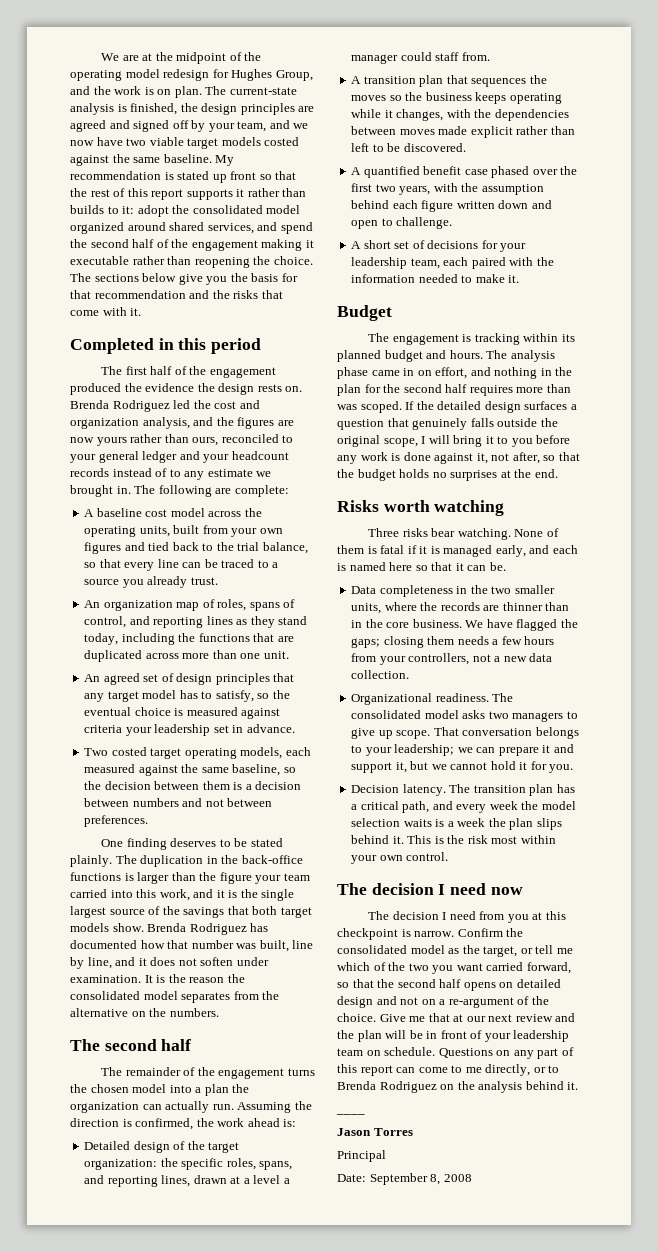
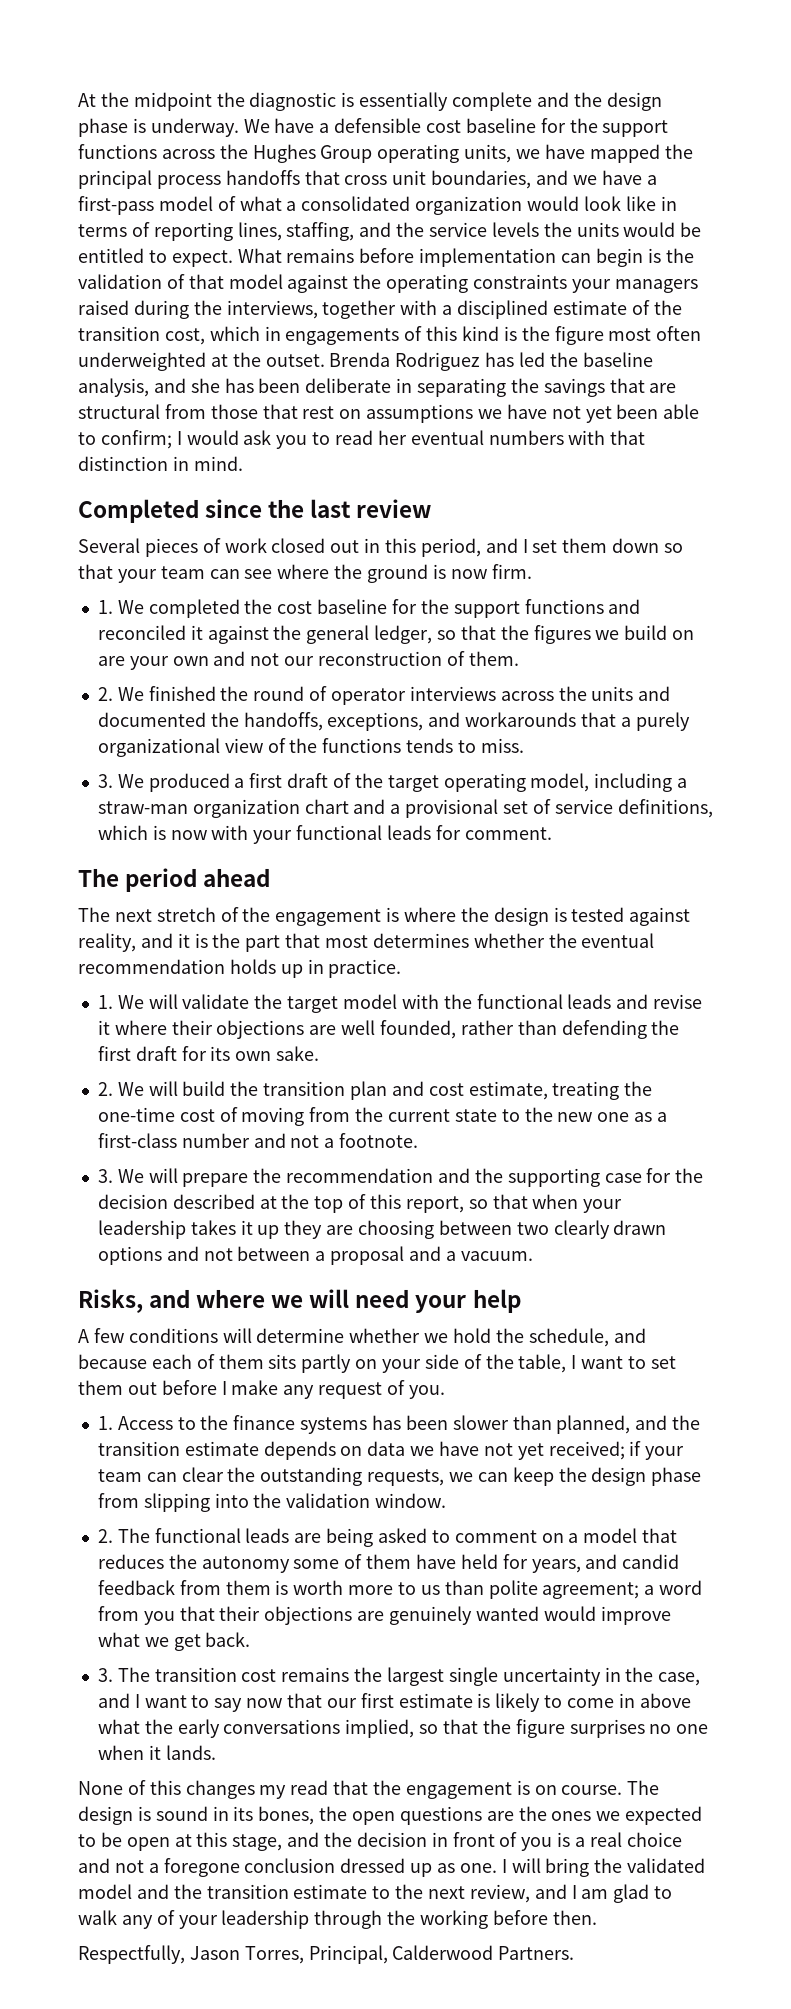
- We are at the midpoint of the operating model redesign for Hughes Group, and the work is on plan. The current-state analysis is finished, the design principles are agreed and signed off by your team, and we now have two viable target models costed against the same baseline. My recommendation is stated up front so that the rest of this report supports it rather than builds to it: adopt the consolidated model organized around shared services, and spend the second half of the engagement making it executable rather than reopening the choice. The sections below give you the basis for that recommendation and the risks that come with it.
- Completed in this period
- The first half of the engagement produced the evidence the design rests on. Brenda Rodriguez led the cost and organization analysis, and the figures are now yours rather than ours, reconciled to your general ledger and your headcount records instead of to any estimate we brought in. The following are complete:
- A baseline cost model across the operating units, built from your own figures and tied back to the trial balance, so that every line can be traced to a source you already trust.
- An organization map of roles, spans of control, and reporting lines as they stand today, including the functions that are duplicated across more than one unit.
- An agreed set of design principles that any target model has to satisfy, so the eventual choice is measured against criteria your leadership set in advance.
- Two costed target operating models, each measured against the same baseline, so the decision between them is a decision between numbers and not between preferences.
- One finding deserves to be stated plainly. The duplication in the back-office functions is larger than the figure your team carried into this work, and it is the single largest source of the savings that both target models show. Brenda Rodriguez has documented how that number was built, line by line, and it does not soften under examination. It is the reason the consolidated model separates from the alternative on the numbers.
- The second half
- The remainder of the engagement turns the chosen model into a plan the organization can actually run. Assuming the direction is confirmed, the work ahead is:
- Detailed design of the target organization: the specific roles, spans, and reporting lines, drawn at a level a manager could staff from.
- A transition plan that sequences the moves so the business keeps operating while it changes, with the dependencies between moves made explicit rather than left to be discovered.
- A quantified benefit case phased over the first two years, with the assumption behind each figure written down and open to challenge.
- A short set of decisions for your leadership team, each paired with the information needed to make it.
- Budget
- The engagement is tracking within its planned budget and hours. The analysis phase came in on effort, and nothing in the plan for the second half requires more than was scoped. If the detailed design surfaces a question that genuinely falls outside the original scope, I will bring it to you before any work is done against it, not after, so that the budget holds no surprises at the end.
- Risks worth watching
- Three risks bear watching. None of them is fatal if it is managed early, and each is named here so that it can be.
- Data completeness in the two smaller units, where the records are thinner than in the core business. We have flagged the gaps; closing them needs a few hours from your controllers, not a new data collection.
- Organizational readiness. The consolidated model asks two managers to give up scope. That conversation belongs to your leadership; we can prepare it and support it, but we cannot hold it for you.
- Decision latency. The transition plan has a critical path, and every week the model selection waits is a week the plan slips behind it. This is the risk most within your own control.
- The decision I need now
- The decision I need from you at this checkpoint is narrow. Confirm the consolidated model as the target, or tell me which of the two you want carried forward, so that the second half opens on detailed design and not on a re-argument of the choice. Give me that at our next review and the plan will be in front of your leadership team on schedule. Questions on any part of this report can come to me directly, or to Brenda Rodriguez on the analysis behind it.
- ____
- Jason Torres
- Principal
- Date: September 8, 2008
+ At the midpoint the diagnostic is essentially complete and the design phase is underway. We have a defensible cost baseline for the support functions across the Hughes Group operating units, we have mapped the principal process handoffs that cross unit boundaries, and we have a first-pass model of what a consolidated organization would look like in terms of reporting lines, staffing, and the service levels the units would be entitled to expect. What remains before implementation can begin is the validation of that model against the operating constraints your managers raised during the interviews, together with a disciplined estimate of the transition cost, which in engagements of this kind is the figure most often underweighted at the outset. Brenda Rodriguez has led the baseline analysis, and she has been deliberate in separating the savings that are structural from those that rest on assumptions we have not yet been able to confirm; I would ask you to read her eventual numbers with that distinction in mind.
+ Completed since the last review
+ Several pieces of work closed out in this period, and I set them down so that your team can see where the ground is now firm.
+ 1. We completed the cost baseline for the support functions and reconciled it against the general ledger, so that the figures we build on are your own and not our reconstruction of them.
+ 2. We finished the round of operator interviews across the units and documented the handoffs, exceptions, and workarounds that a purely organizational view of the functions tends to miss.
+ 3. We produced a first draft of the target operating model, including a straw-man organization chart and a provisional set of service definitions, which is now with your functional leads for comment.
+ The period ahead
+ The next stretch of the engagement is where the design is tested against reality, and it is the part that most determines whether the eventual recommendation holds up in practice.
+ 1. We will validate the target model with the functional leads and revise it where their objections are well founded, rather than defending the first draft for its own sake.
+ 2. We will build the transition plan and cost estimate, treating the one-time cost of moving from the current state to the new one as a first-class number and not a footnote.
+ 3. We will prepare the recommendation and the supporting case for the decision described at the top of this report, so that when your leadership takes it up they are choosing between two clearly drawn options and not between a proposal and a vacuum.
+ Risks, and where we will need your help
+ A few conditions will determine whether we hold the schedule, and because each of them sits partly on your side of the table, I want to set them out before I make any request of you.
+ 1. Access to the finance systems has been slower than planned, and the transition estimate depends on data we have not yet received; if your team can clear the outstanding requests, we can keep the design phase from slipping into the validation window.
+ 2. The functional leads are being asked to comment on a model that reduces the autonomy some of them have held for years, and candid feedback from them is worth more to us than polite agreement; a word from you that their objections are genuinely wanted would improve what we get back.
+ 3. The transition cost remains the largest single uncertainty in the case, and I want to say now that our first estimate is likely to come in above what the early conversations implied, so that the figure surprises no one when it lands.
+ None of this changes my read that the engagement is on course. The design is sound in its bones, the open questions are the ones we expected to be open at this stage, and the decision in front of you is a real choice and not a foregone conclusion dressed up as one. I will bring the validated model and the transition estimate to the next review, and I am glad to walk any of your leadership through the working before then.
+ Respectfully, Jason Torres, Principal, Calderwood Partners.

